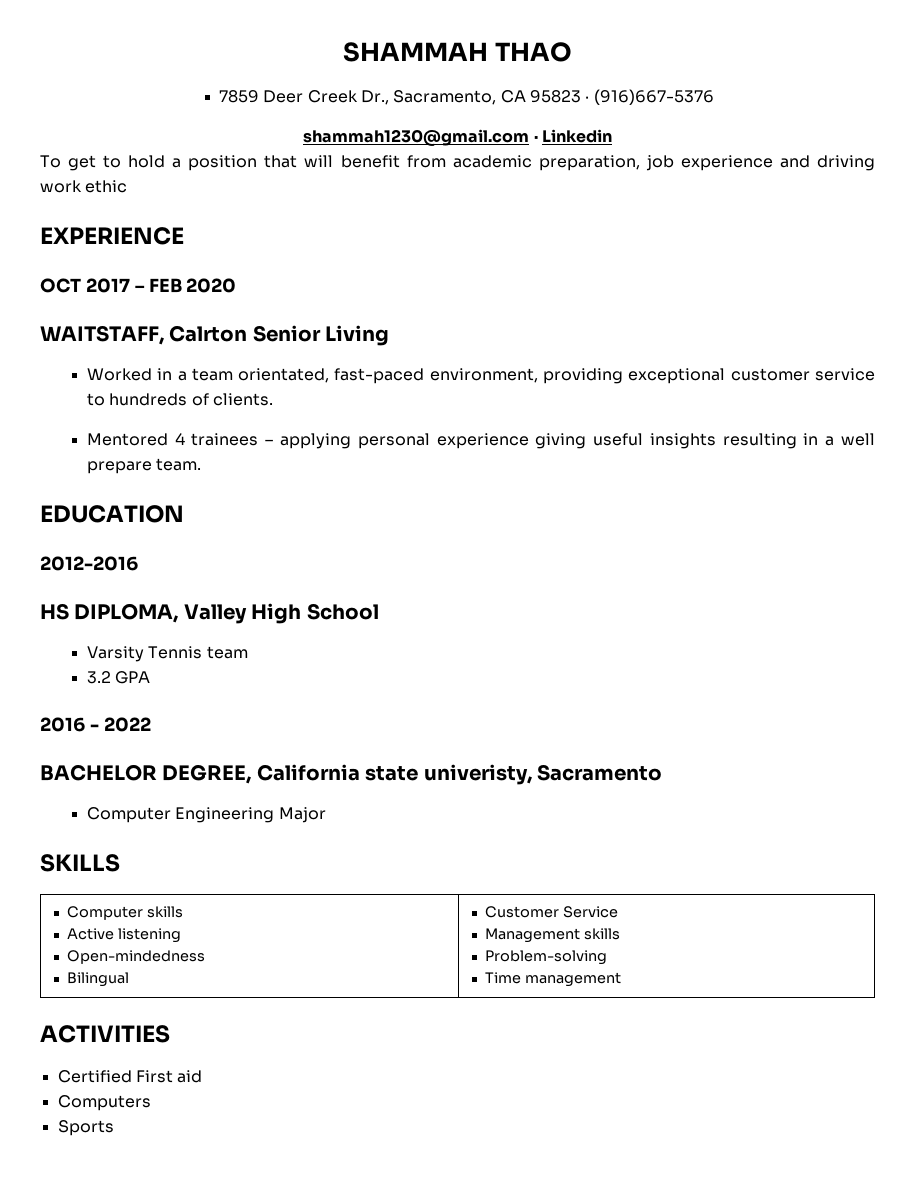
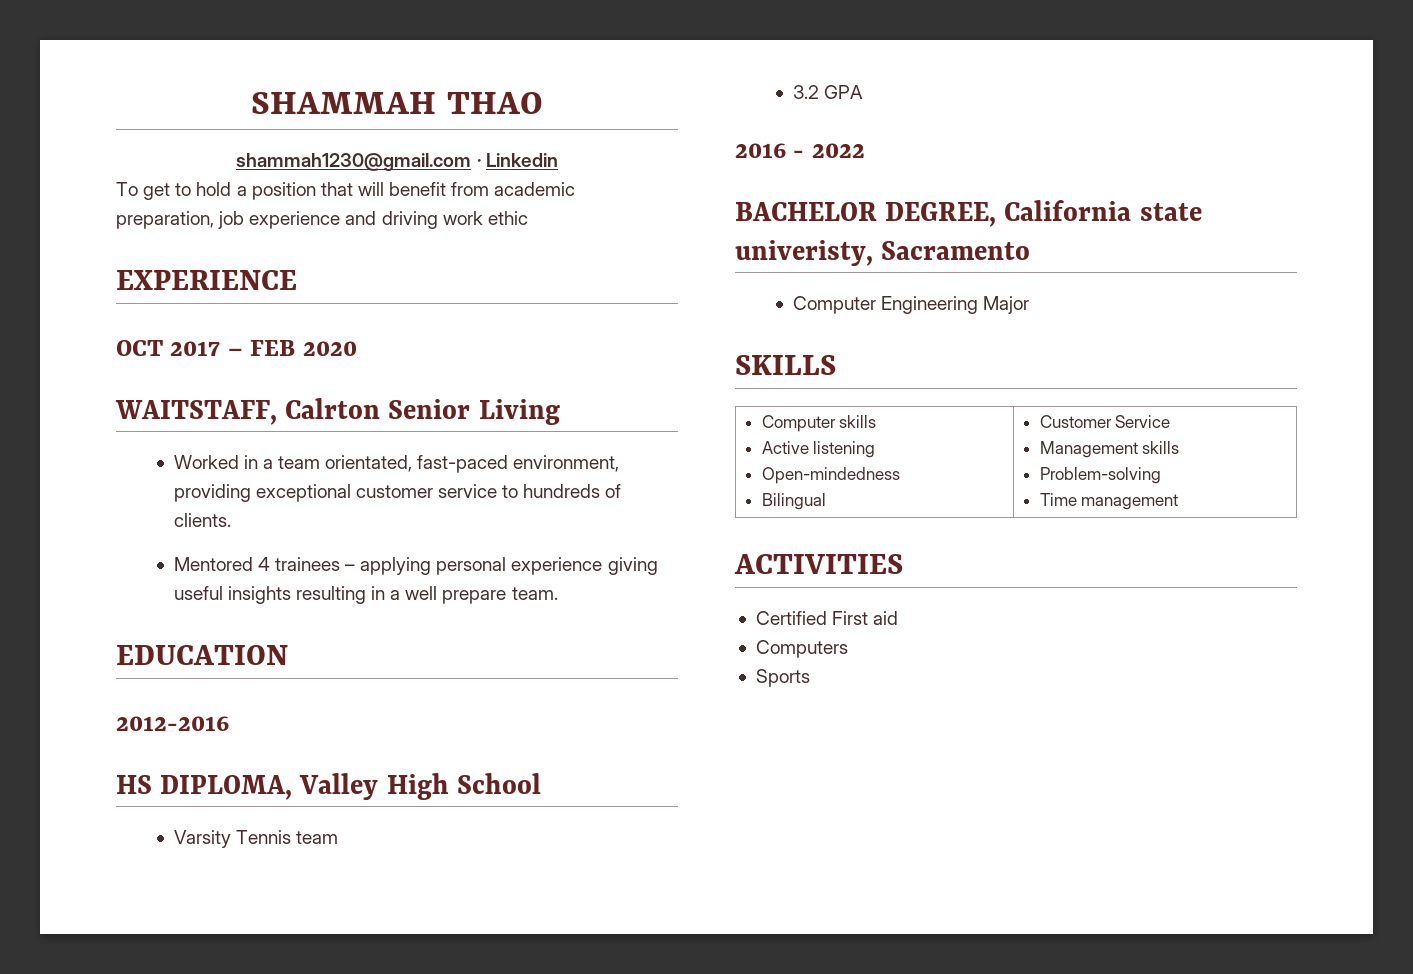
- 7859 Deer Creek Dr., Sacramento, CA 95823 · (916)667-5376

